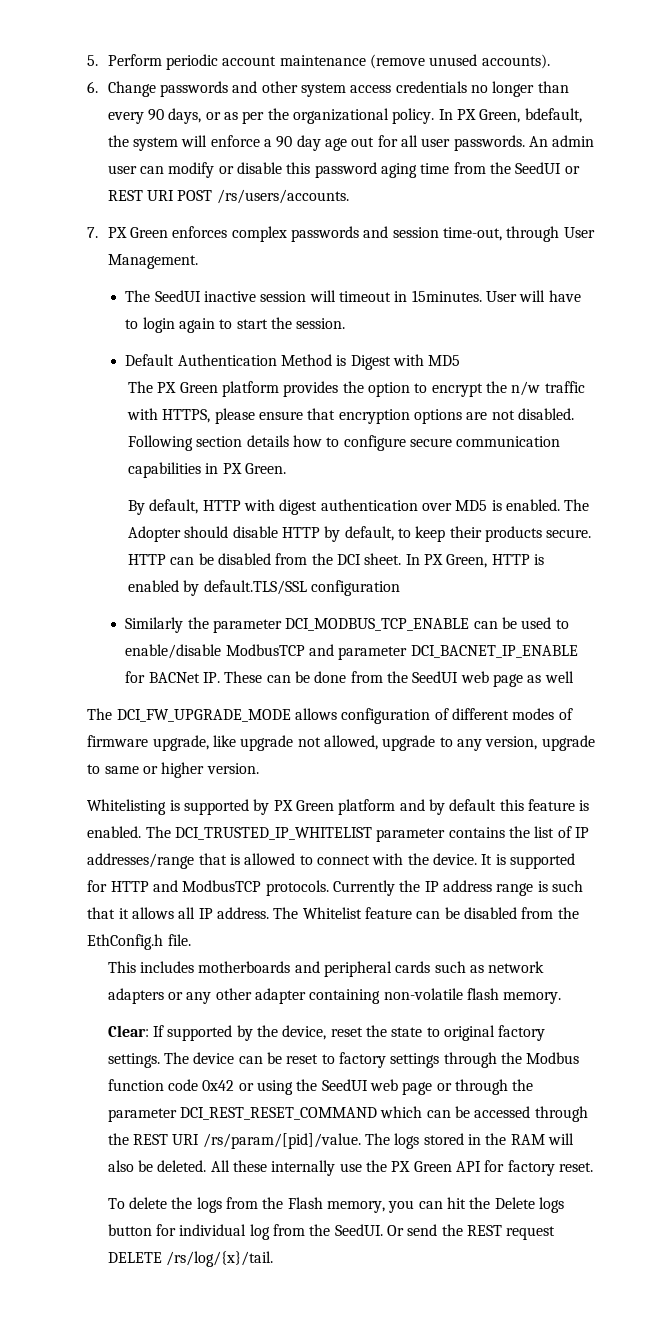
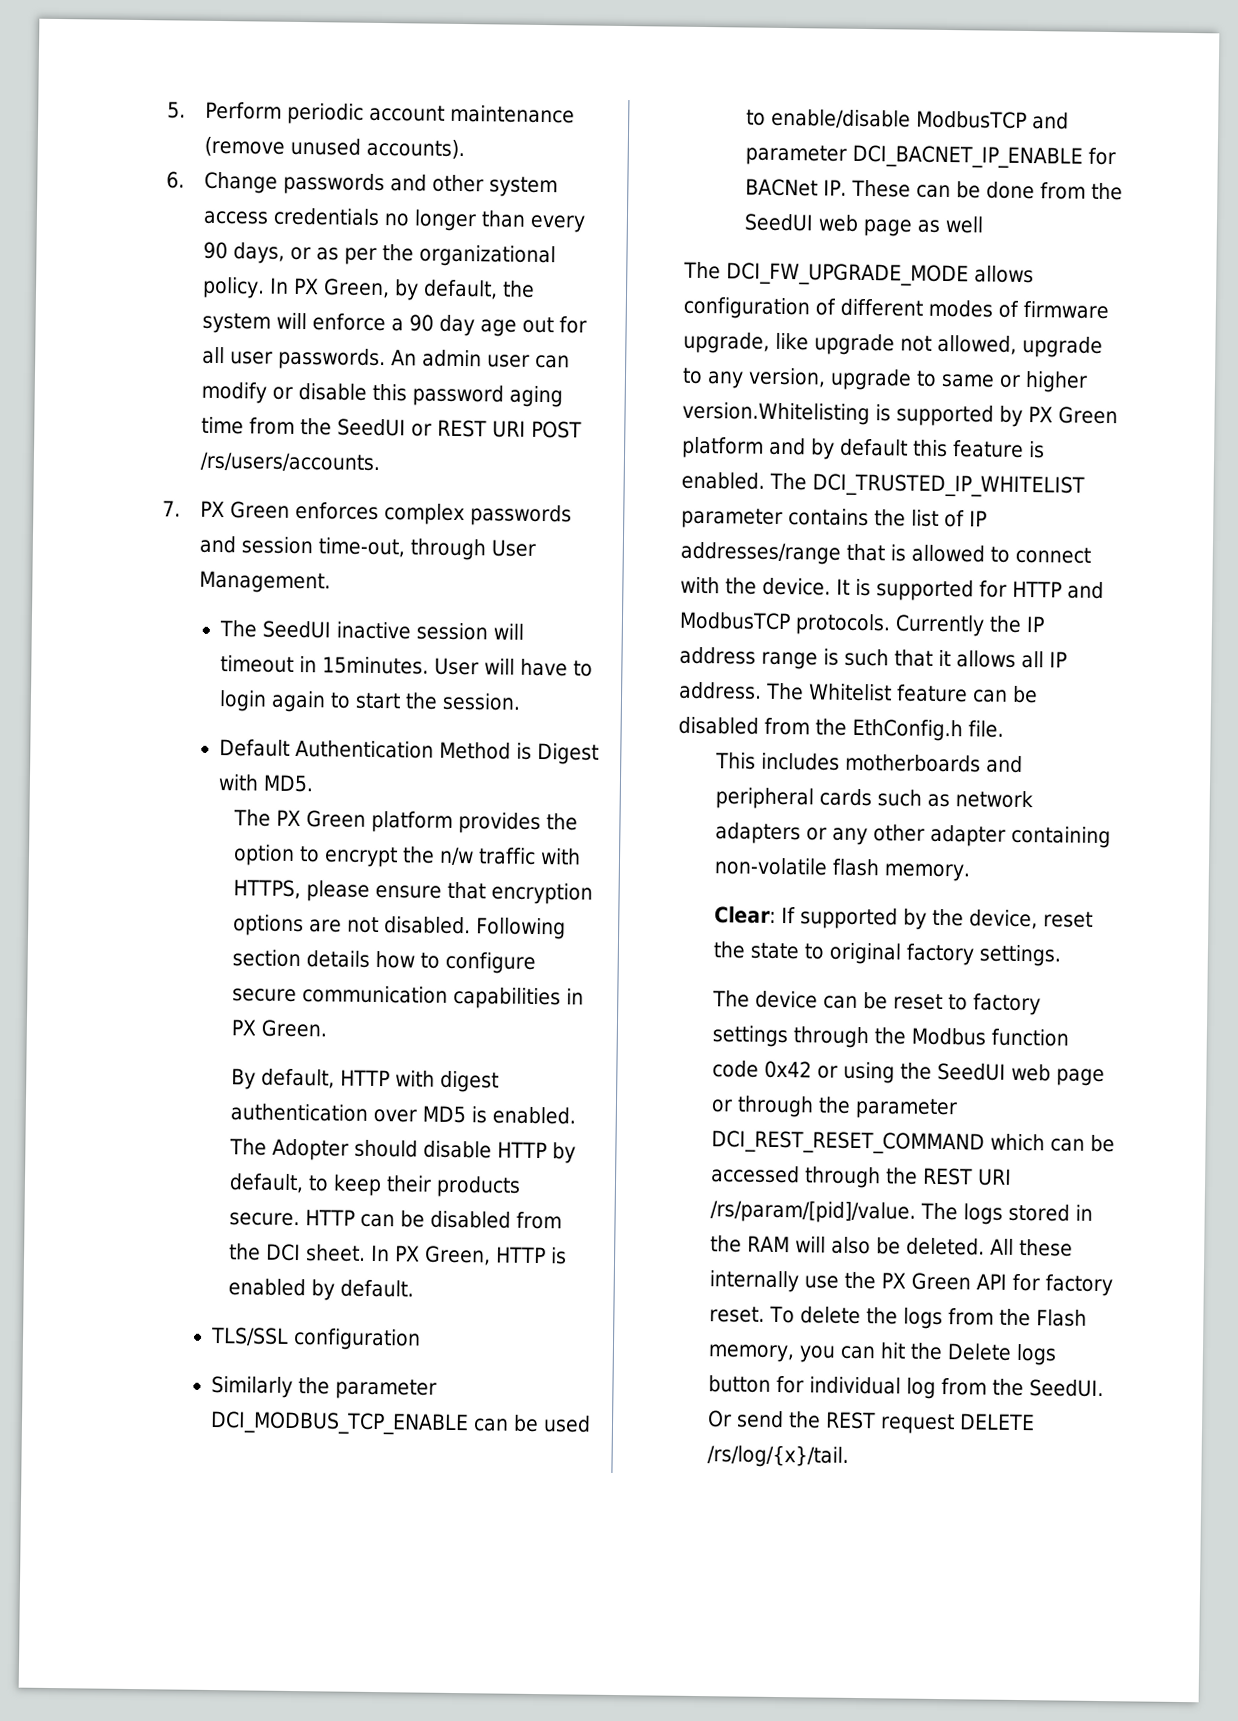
- In PX Green, bdefault, the system will enforce a 90 day age out for all user passwords.
+ In PX Green, by default, the system will enforce a 90 day age out for all user passwords.
- Default Authentication Method is Digest with MD5
+ Default Authentication Method is Digest with MD5.
- In PX Green, HTTP is enabled by default.TLS/SSL configuration
+ In PX Green, HTTP is enabled by default.
+ TLS/SSL configuration
- The DCI_FW_UPGRADE_MODE allows configuration of different modes of firmware upgrade, like upgrade not allowed, upgrade to any version, upgrade to same or higher version.
- Whitelisting is supported by PX Green platform and by default this feature is enabled.
+ The DCI_FW_UPGRADE_MODE allows configuration of different modes of firmware upgrade, like upgrade not allowed, upgrade to any version, upgrade to same or higher version.Whitelisting is supported by PX Green platform and by default this feature is enabled.
- Clear: If supported by the device, reset the state to original factory settings. The device can be reset to factory settings through the Modbus function code 0x42 or using the SeedUI web page or through the parameter DCI_REST_RESET_COMMAND which can be accessed through the REST URI /rs/param/[pid]/value.
+ Clear: If supported by the device, reset the state to original factory settings.
+ The device can be reset to factory settings through the Modbus function code 0x42 or using the SeedUI web page or through the parameter DCI_REST_RESET_COMMAND which can be accessed through the REST URI /rs/param/[pid]/value.
- All these internally use the PX Green API for factory reset.
- To delete the logs from the Flash memory, you can hit the Delete logs button for individual log from the SeedUI.
+ All these internally use the PX Green API for factory reset. To delete the logs from the Flash memory, you can hit the Delete logs button for individual log from the SeedUI.

